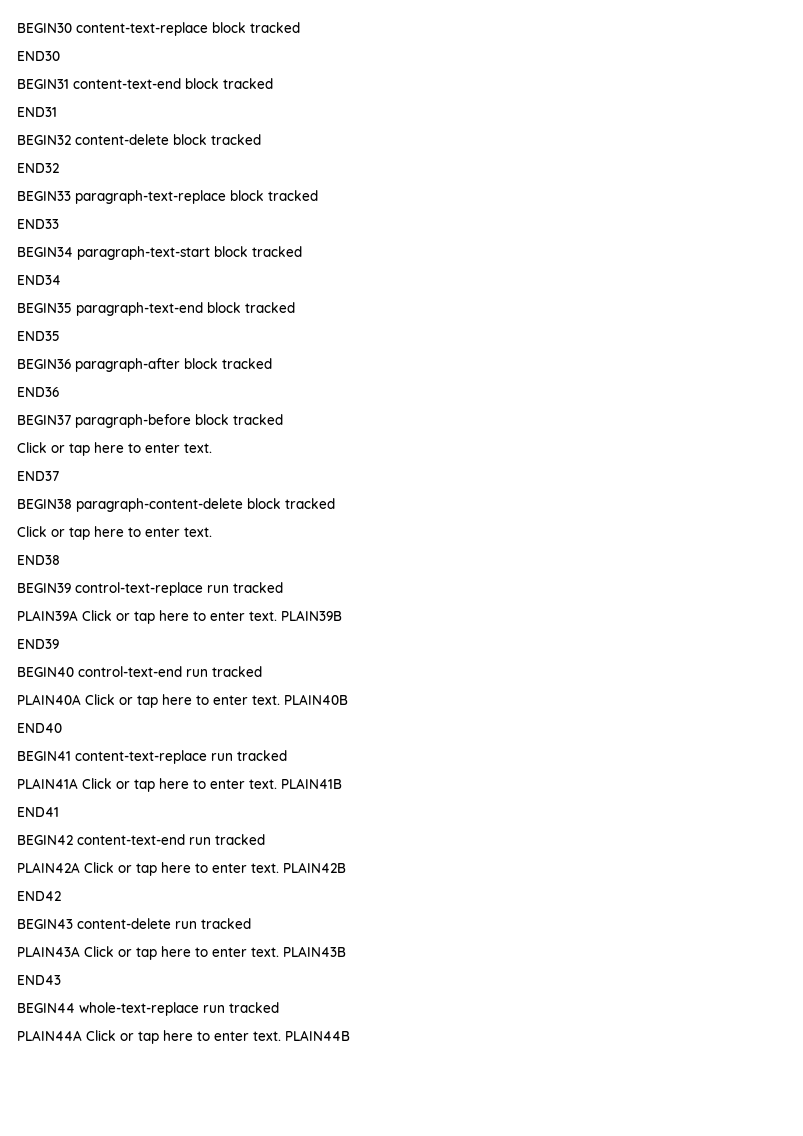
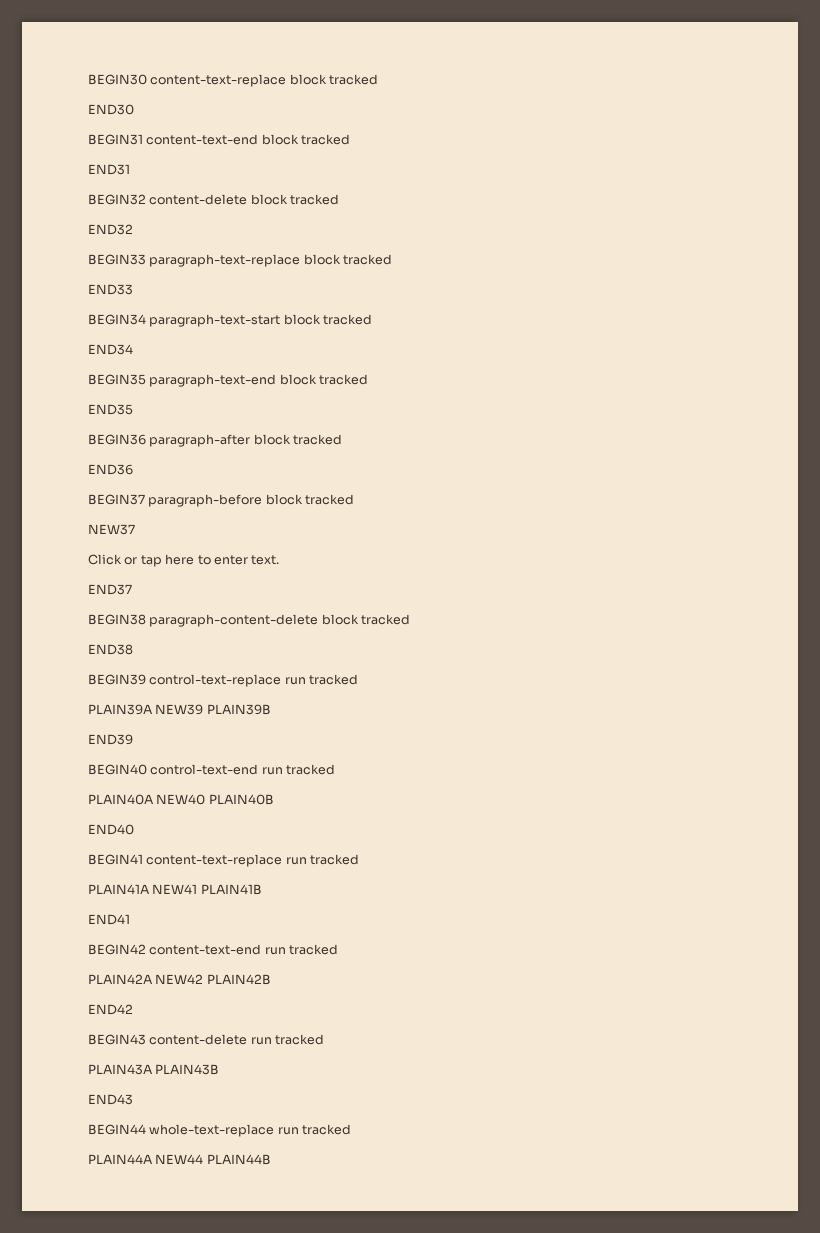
+ NEW37
  BEGIN38 paragraph-content-delete block tracked
- Click or tap here to enter text.
- PLAIN39A Click or tap here to enter text. PLAIN39B
+ PLAIN39A NEW39 PLAIN39B
- PLAIN40A Click or tap here to enter text. PLAIN40B
+ PLAIN40A NEW40 PLAIN40B
- PLAIN41A Click or tap here to enter text. PLAIN41B
+ PLAIN41A NEW41 PLAIN41B
- PLAIN42A Click or tap here to enter text. PLAIN42B
+ PLAIN42A NEW42 PLAIN42B
- PLAIN43A Click or tap here to enter text. PLAIN43B
+ PLAIN43A PLAIN43B
- PLAIN44A Click or tap here to enter text. PLAIN44B
+ PLAIN44A NEW44 PLAIN44B

